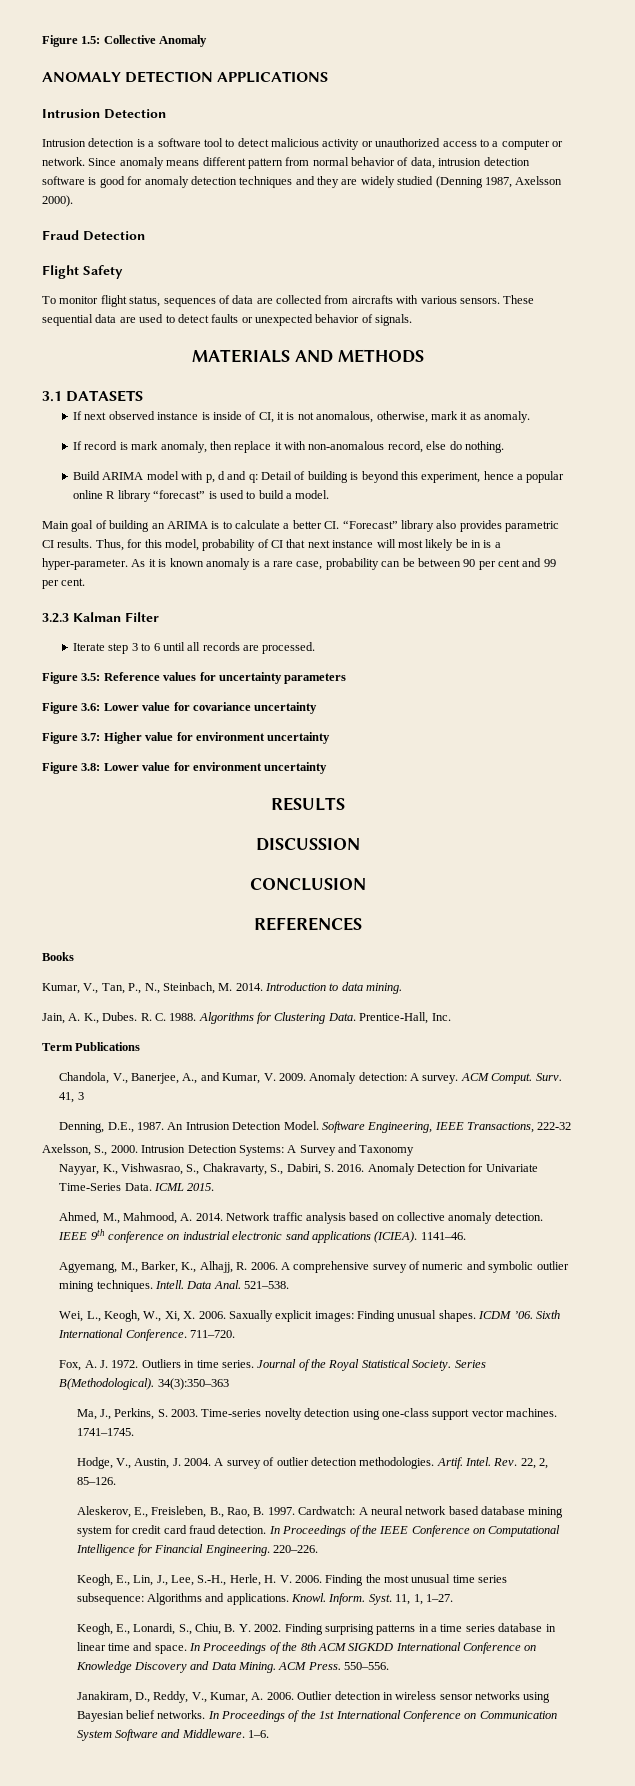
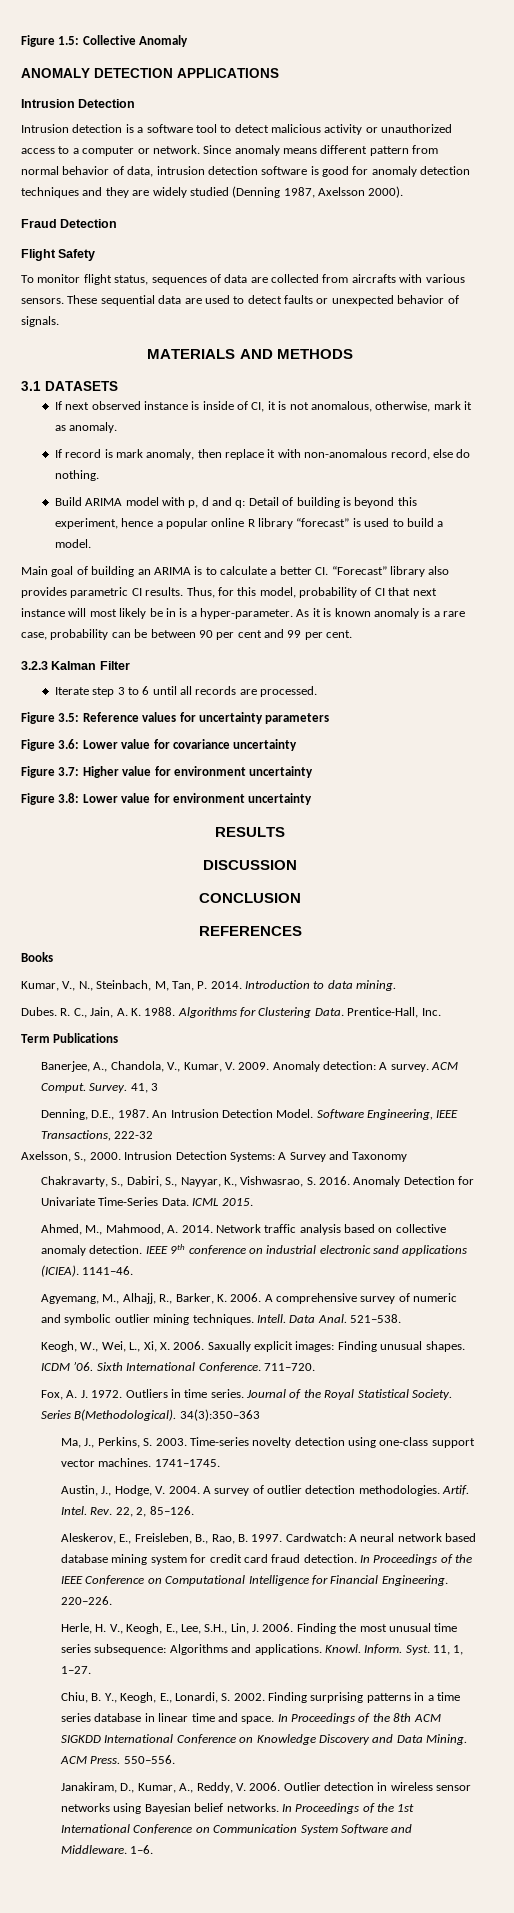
- Kumar, V., Tan, P., N., Steinbach, M. 2014.
+ Kumar, V., N., Steinbach, M, Tan, P. 2014.
- Jain, A. K., Dubes. R. C. 1988.
+ Dubes. R. C., Jain, A. K. 1988.
- Chandola, V., Banerjee, A., and Kumar, V. 2009.
+ Banerjee, A., Chandola, V., Kumar, V. 2009.
- Surv.
+ Survey.
- Nayyar, K., Vishwasrao, S., Chakravarty, S., Dabiri, S. 2016.
+ Chakravarty, S., Dabiri, S., Nayyar, K., Vishwasrao, S. 2016.
- Agyemang, M., Barker, K., Alhajj, R. 2006.
+ Agyemang, M., Alhajj, R., Barker, K. 2006.
- Wei, L., Keogh, W., Xi, X. 2006.
+ Keogh, W., Wei, L., Xi, X. 2006.
- Hodge, V., Austin, J. 2004.
+ Austin, J., Hodge, V. 2004.
- Keogh, E., Lin, J., Lee, S.-H., Herle, H. V. 2006.
+ Herle, H. V., Keogh, E., Lee, S.H., Lin, J. 2006.
- Keogh, E., Lonardi, S., Chiu, B. Y. 2002.
+ Chiu, B. Y., Keogh, E., Lonardi, S. 2002.
- Janakiram, D., Reddy, V., Kumar, A. 2006.
+ Janakiram, D., Kumar, A., Reddy, V. 2006.

